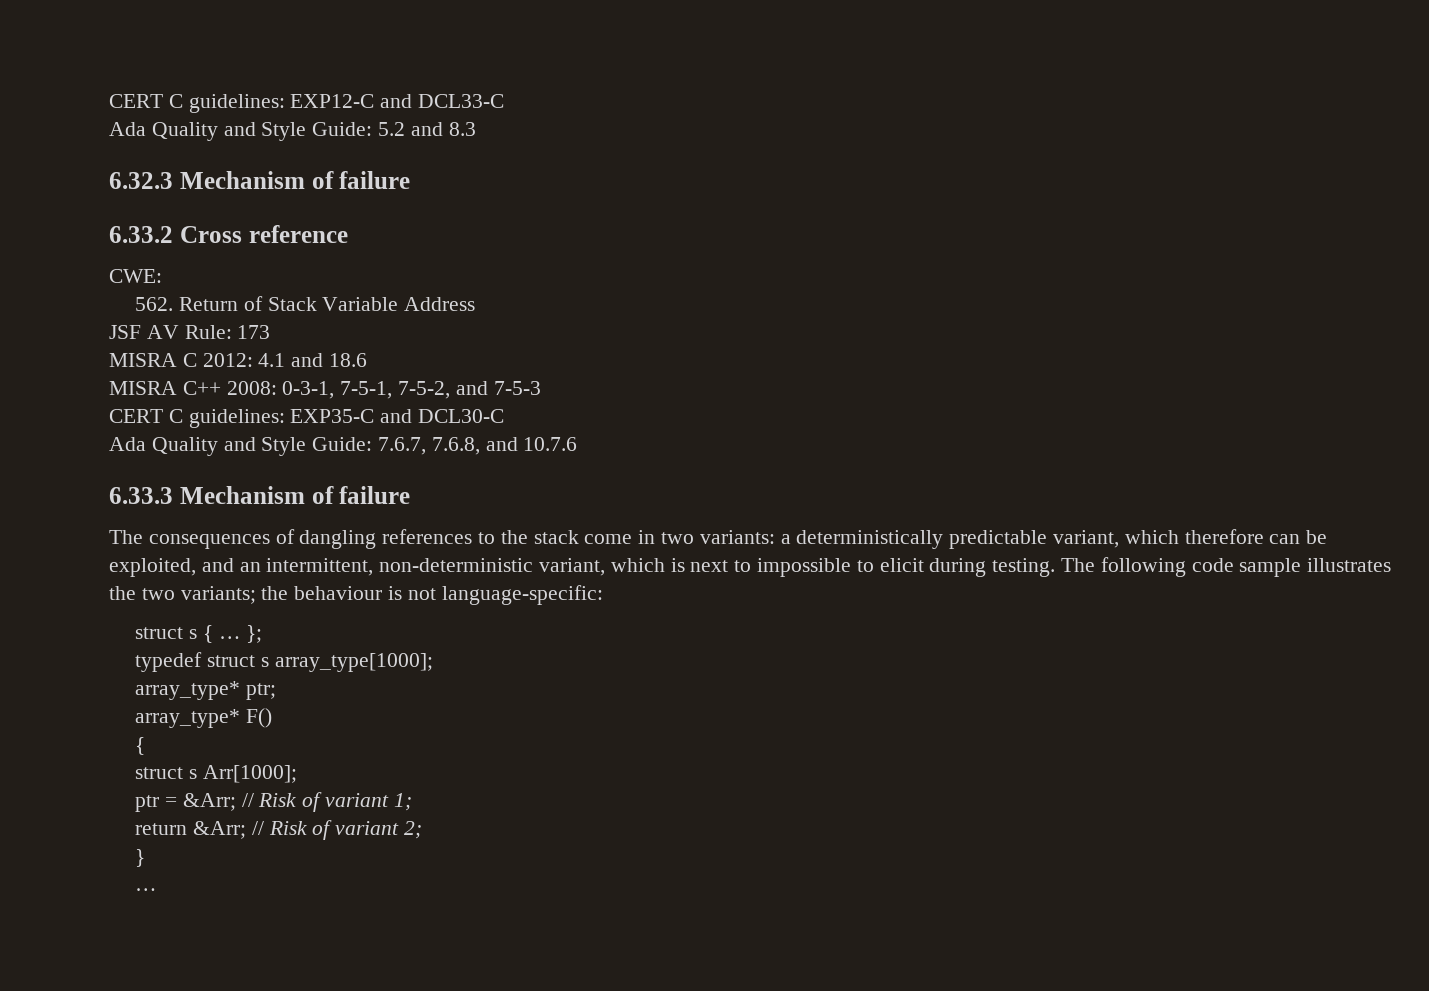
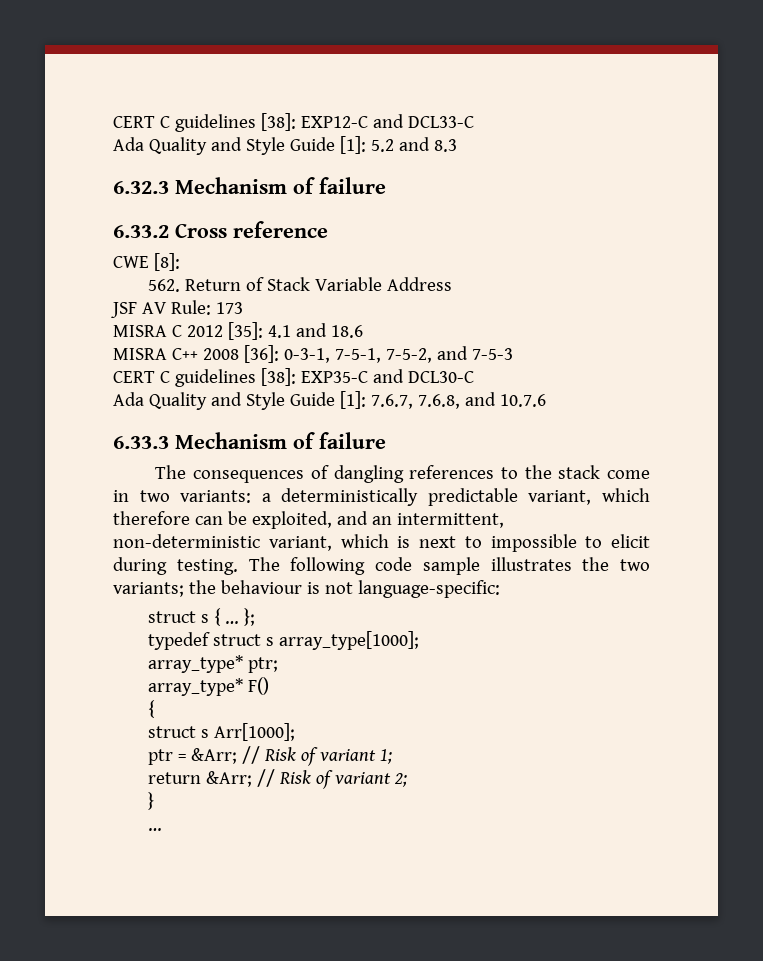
- CERT C guidelines: EXP12-C and DCL33-C
+ CERT C guidelines [38]: EXP12-C and DCL33-C
- Ada Quality and Style Guide: 5.2 and 8.3
+ Ada Quality and Style Guide [1]: 5.2 and 8.3
- CWE:
+ CWE [8]:
- MISRA C 2012: 4.1 and 18.6
+ MISRA C 2012 [35]: 4.1 and 18.6
- MISRA C++ 2008: 0-3-1, 7-5-1, 7-5-2, and 7-5-3
+ MISRA C++ 2008 [36]: 0-3-1, 7-5-1, 7-5-2, and 7-5-3
- CERT C guidelines: EXP35-C and DCL30-C
+ CERT C guidelines [38]: EXP35-C and DCL30-C
- Ada Quality and Style Guide: 7.6.7, 7.6.8, and 10.7.6
+ Ada Quality and Style Guide [1]: 7.6.7, 7.6.8, and 10.7.6

